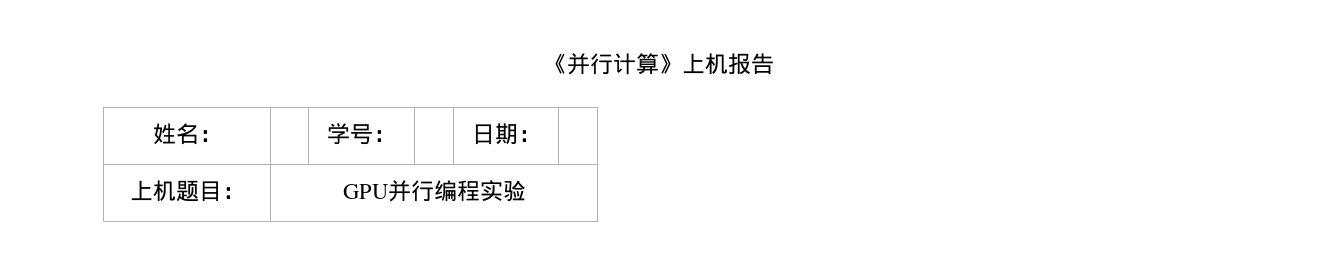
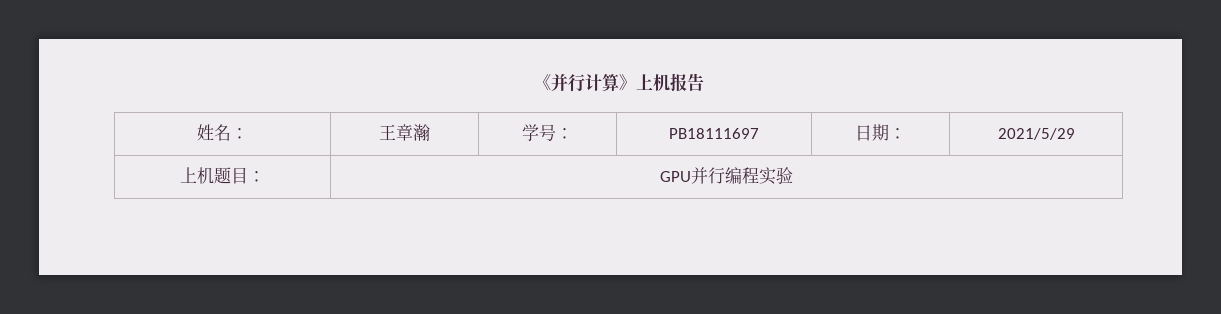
- 姓名： | | 学号： | | 日期： |
+ 姓名： | 王章瀚 | 学号： | PB18111697 | 日期： | 2021/5/29

